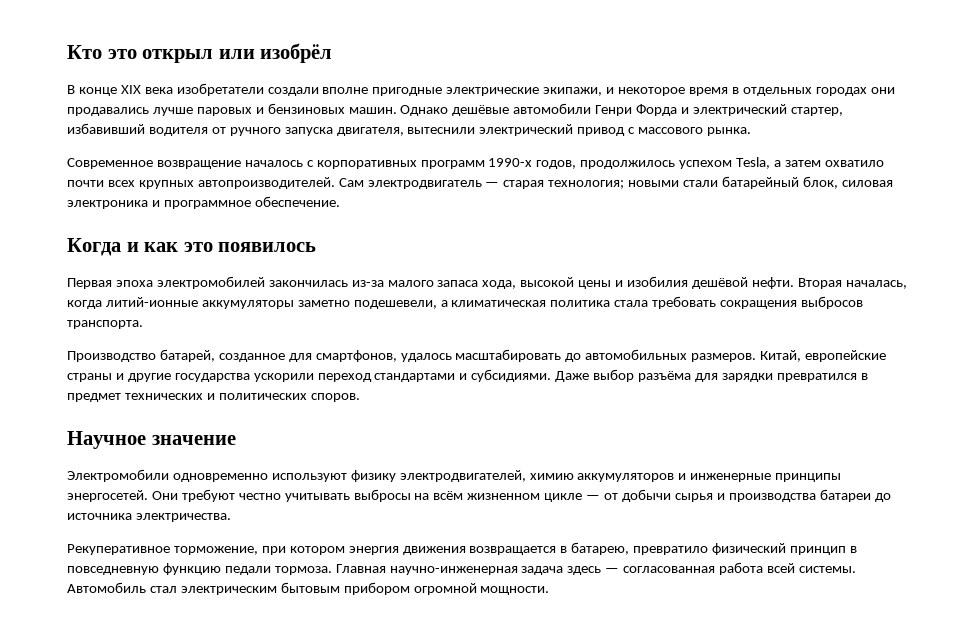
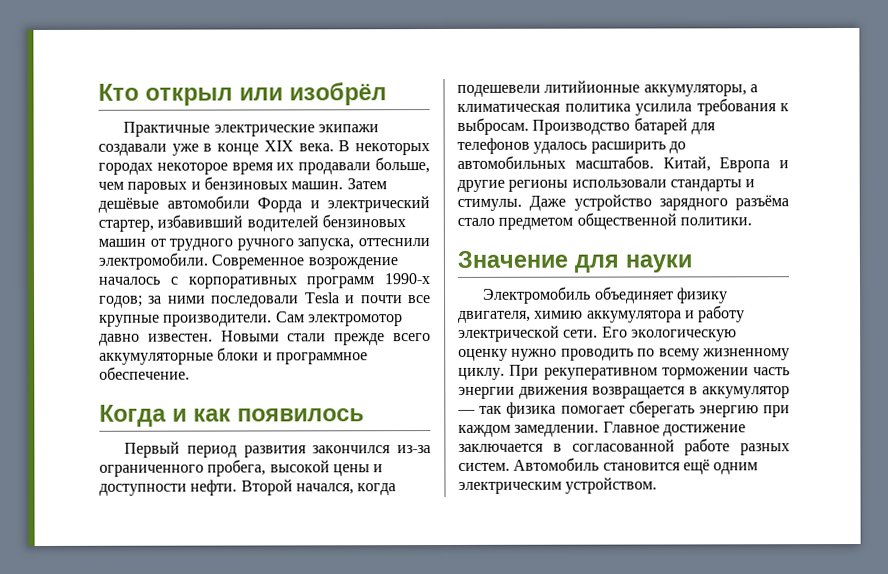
- Кто это открыл или изобрёл
+ Кто открыл или изобрёл
- В конце XIX века изобретатели создали вполне пригодные электрические экипажи, и некоторое время в отдельных городах они продавались лучше паровых и бензиновых машин.
+ Практичные электрические экипажи создавали уже в конце XIX века. В некоторых городах некоторое время их продавали больше, чем паровых и бензиновых машин.
- Однако дешёвые автомобили Генри Форда и электрический стартер, избавивший водителя от ручного запуска двигателя, вытеснили электрический привод с массового рынка.
- Современное возвращение началось с корпоративных программ 1990-х годов, продолжилось успехом Tesla, а затем охватило почти всех крупных автопроизводителей. Сам электродвигатель — старая технология; новыми стали батарейный блок, силовая электроника и программное обеспечение.
+ Затем дешёвые автомобили Форда и электрический стартер, избавивший водителей бензиновых машин от трудного ручного запуска, оттеснили электромобили. Современное возрождение началось с корпоративных программ 1990-х годов; за ними последовали Tesla и почти все крупные производители. Сам электромотор давно известен. Новыми стали прежде всего аккумуляторные блоки и программное обеспечение.
- Когда и как это появилось
+ Когда и как появилось
- Первая эпоха электромобилей закончилась из-за малого запаса хода, высокой цены и изобилия дешёвой нефти. Вторая началась, когда литий-ионные аккумуляторы заметно подешевели, а климатическая политика стала требовать сокращения выбросов транспорта.
- Производство батарей, созданное для смартфонов, удалось масштабировать до автомобильных размеров. Китай, европейские страны и другие государства ускорили переход стандартами и субсидиями. Даже выбор разъёма для зарядки превратился в предмет технических и политических споров.
- Научное значение
- Электромобили одновременно используют физику электродвигателей, химию аккумуляторов и инженерные принципы энергосетей. Они требуют честно учитывать выбросы на всём жизненном цикле — от добычи сырья и производства батареи до источника электричества.
- Рекуперативное торможение, при котором энергия движения возвращается в батарею, превратило физический принцип в повседневную функцию педали тормоза. Главная научно-инженерная задача здесь — согласованная работа всей системы. Автомобиль стал электрическим бытовым прибором огромной мощности.
+ Первый период развития закончился из-за ограниченного пробега, высокой цены и доступности нефти. Второй начался, когда подешевели литийионные аккумуляторы, а климатическая политика усилила требования к выбросам. Производство батарей для телефонов удалось расширить до автомобильных масштабов. Китай, Европа и другие регионы использовали стандарты и стимулы. Даже устройство зарядного разъёма стало предметом общественной политики.
+ Значение для науки
+ Электромобиль объединяет физику двигателя, химию аккумулятора и работу электрической сети. Его экологическую оценку нужно проводить по всему жизненному циклу. При рекуперативном торможении часть энергии движения возвращается в аккумулятор — так физика помогает сберегать энергию при каждом замедлении. Главное достижение заключается в согласованной работе разных систем. Автомобиль становится ещё одним электрическим устройством.

